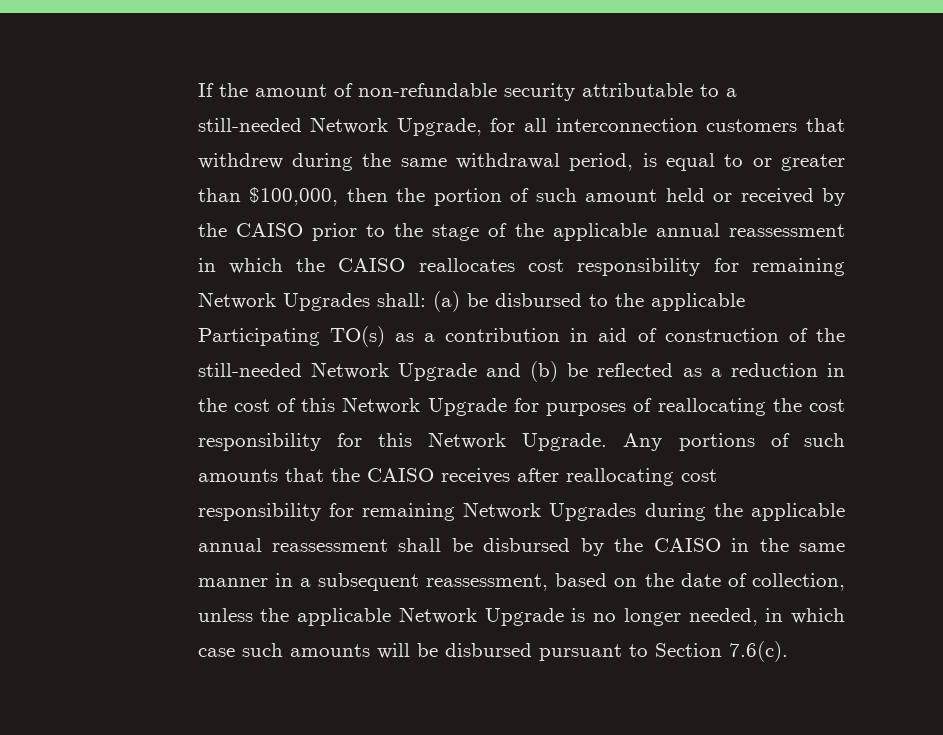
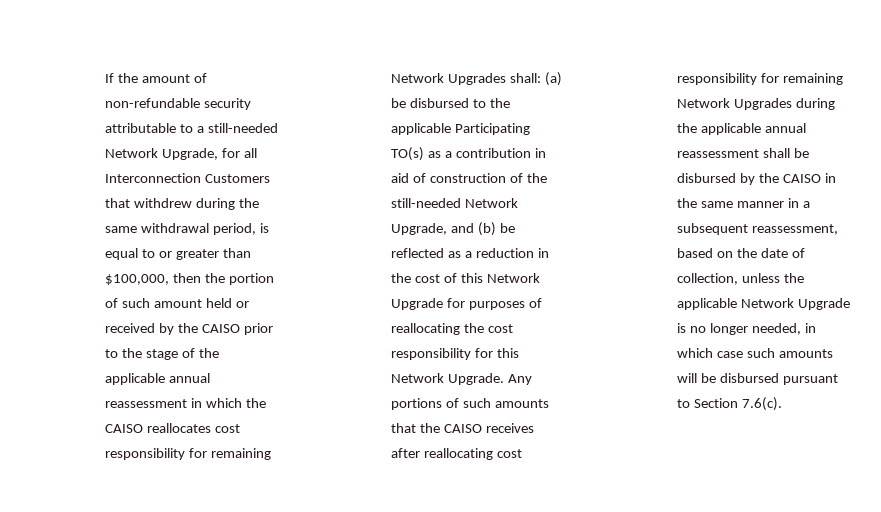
- If the amount of non-refundable security attributable to a still-needed Network Upgrade, for all interconnection customers that withdrew during the same withdrawal period, is equal to or greater than $100,000, then the portion of such amount held or received by the CAISO prior to the stage of the applicable annual reassessment in which the CAISO reallocates cost responsibility for remaining Network Upgrades shall:
+ If the amount of non-refundable security attributable to a still-needed Network Upgrade, for all Interconnection Customers that withdrew during the same withdrawal period, is equal to or greater than $100,000, then the portion of such amount held or received by the CAISO prior to the stage of the applicable annual reassessment in which the CAISO reallocates cost responsibility for remaining Network Upgrades shall:
- (a) be disbursed to the applicable Participating TO(s) as a contribution in aid of construction of the still-needed Network Upgrade and (b) be reflected as a reduction in the cost of this Network Upgrade for purposes of reallocating the cost responsibility for this Network Upgrade.
+ (a) be disbursed to the applicable Participating TO(s) as a contribution in aid of construction of the still-needed Network Upgrade, and (b) be reflected as a reduction in the cost of this Network Upgrade for purposes of reallocating the cost responsibility for this Network Upgrade.

